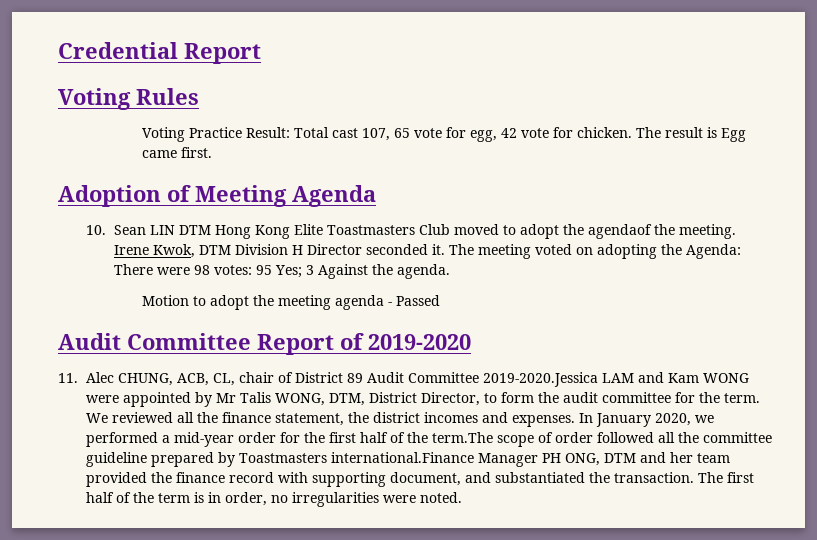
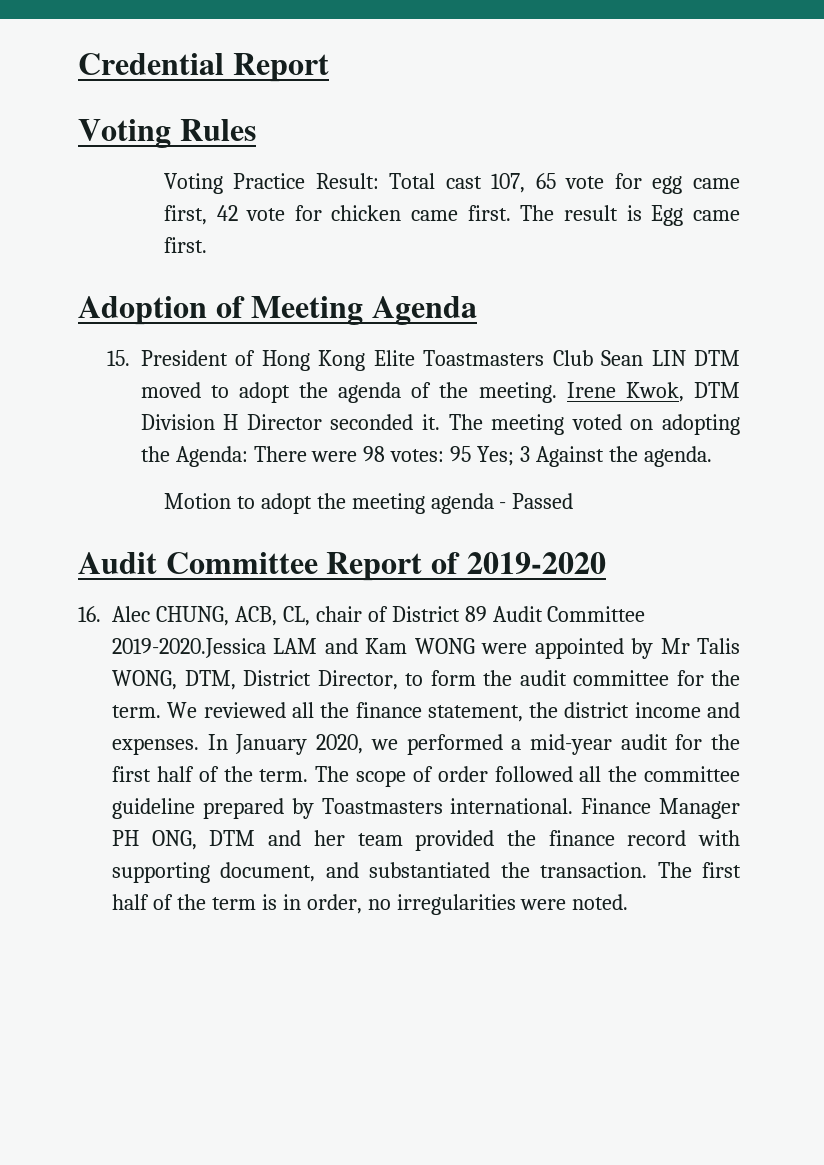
- Voting Practice Result: Total cast 107, 65 vote for egg, 42 vote for chicken.
+ Voting Practice Result: Total cast 107, 65 vote for egg came first, 42 vote for chicken came first.
- 10. Sean LIN DTM Hong Kong Elite Toastmasters Club moved to adopt the agendaof the meeting.
+ 15. President of Hong Kong Elite Toastmasters Club Sean LIN DTM moved to adopt the agenda of the meeting.
- 11. Alec CHUNG, ACB, CL, chair of District 89 Audit Committee 2019-2020.Jessica LAM and Kam WONG were appointed by Mr Talis WONG, DTM, District Director, to form the audit committee for the term.
+ 16. Alec CHUNG, ACB, CL, chair of District 89 Audit Committee 2019-2020.Jessica LAM and Kam WONG were appointed by Mr Talis WONG, DTM, District Director, to form the audit committee for the term.
- We reviewed all the finance statement, the district incomes and expenses.
+ We reviewed all the finance statement, the district income and expenses.
- In January 2020, we performed a mid-year order for the first half of the term.The scope of order followed all the committee guideline prepared by Toastmasters international.Finance Manager PH ONG, DTM and her team provided the finance record with supporting document, and substantiated the transaction.
+ In January 2020, we performed a mid-year audit for the first half of the term. The scope of order followed all the committee guideline prepared by Toastmasters international. Finance Manager PH ONG, DTM and her team provided the finance record with supporting document, and substantiated the transaction.

